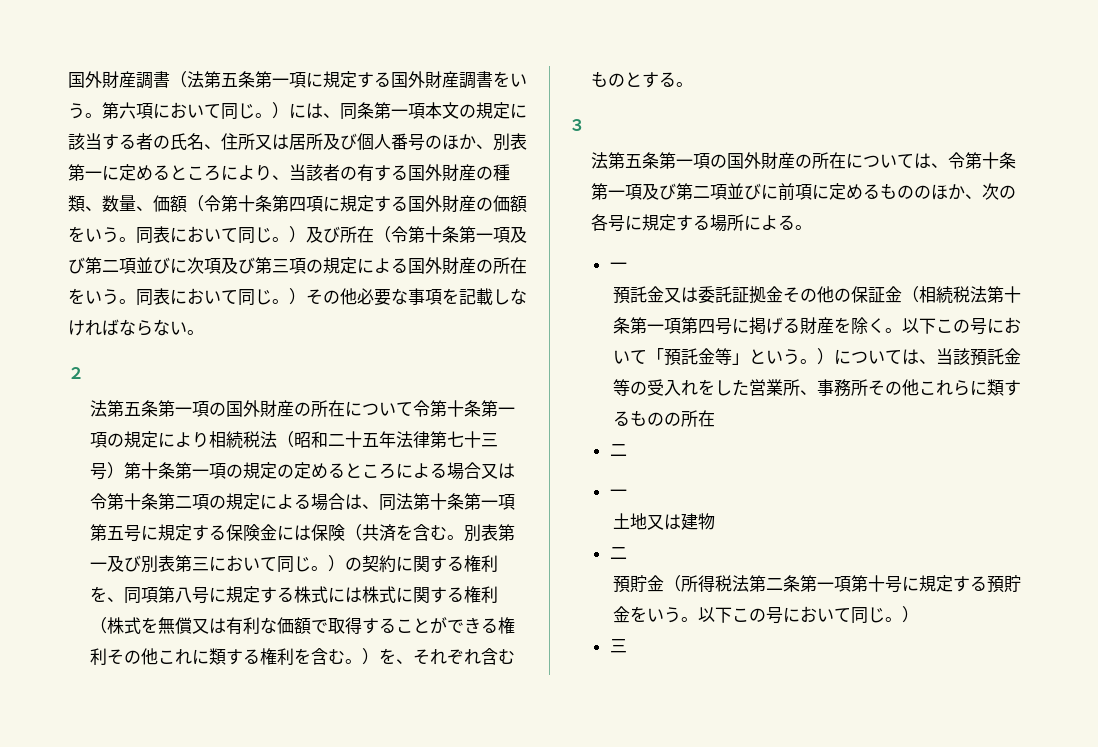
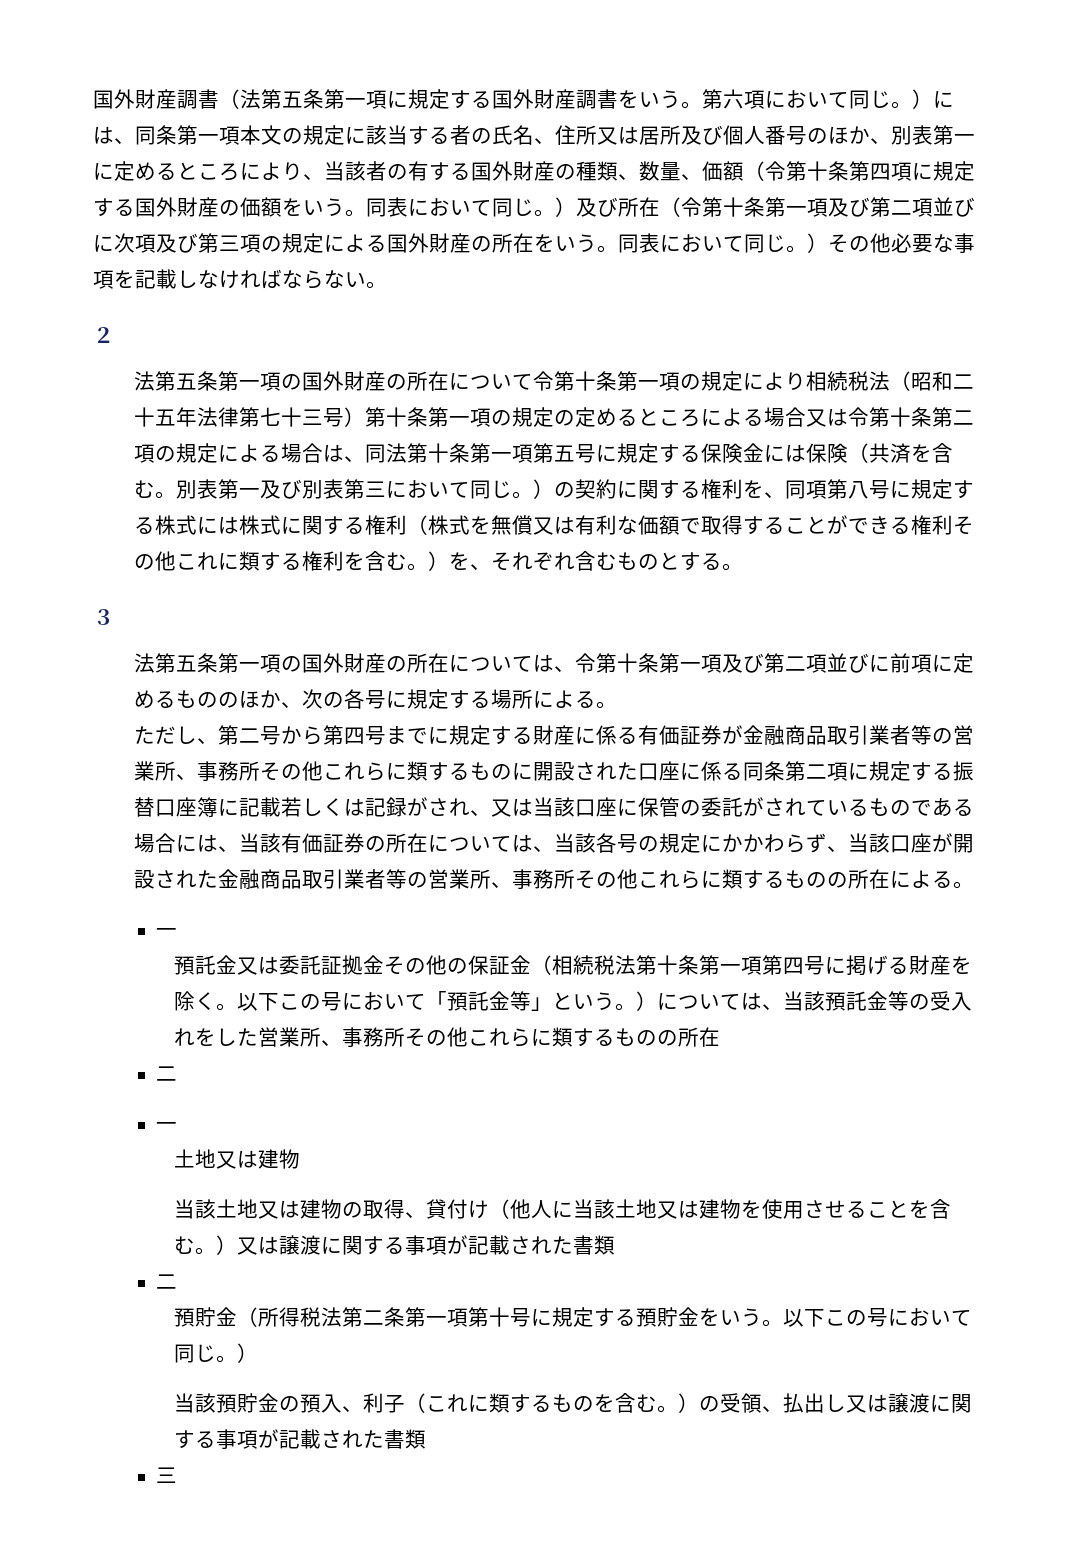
+ ただし、第二号から第四号までに規定する財産に係る有価証券が金融商品取引業者等の営業所、事務所その他これらに類するものに開設された口座に係る同条第二項に規定する振替口座簿に記載若しくは記録がされ、又は当該口座に保管の委託がされているものである場合には、当該有価証券の所在については、当該各号の規定にかかわらず、当該口座が開設された金融商品取引業者等の営業所、事務所その他これらに類するものの所在による。
+ 当該土地又は建物の取得、貸付け（他人に当該土地又は建物を使用させることを含む。）又は譲渡に関する事項が記載された書類
+ 当該預貯金の預入、利子（これに類するものを含む。）の受領、払出し又は譲渡に関する事項が記載された書類

